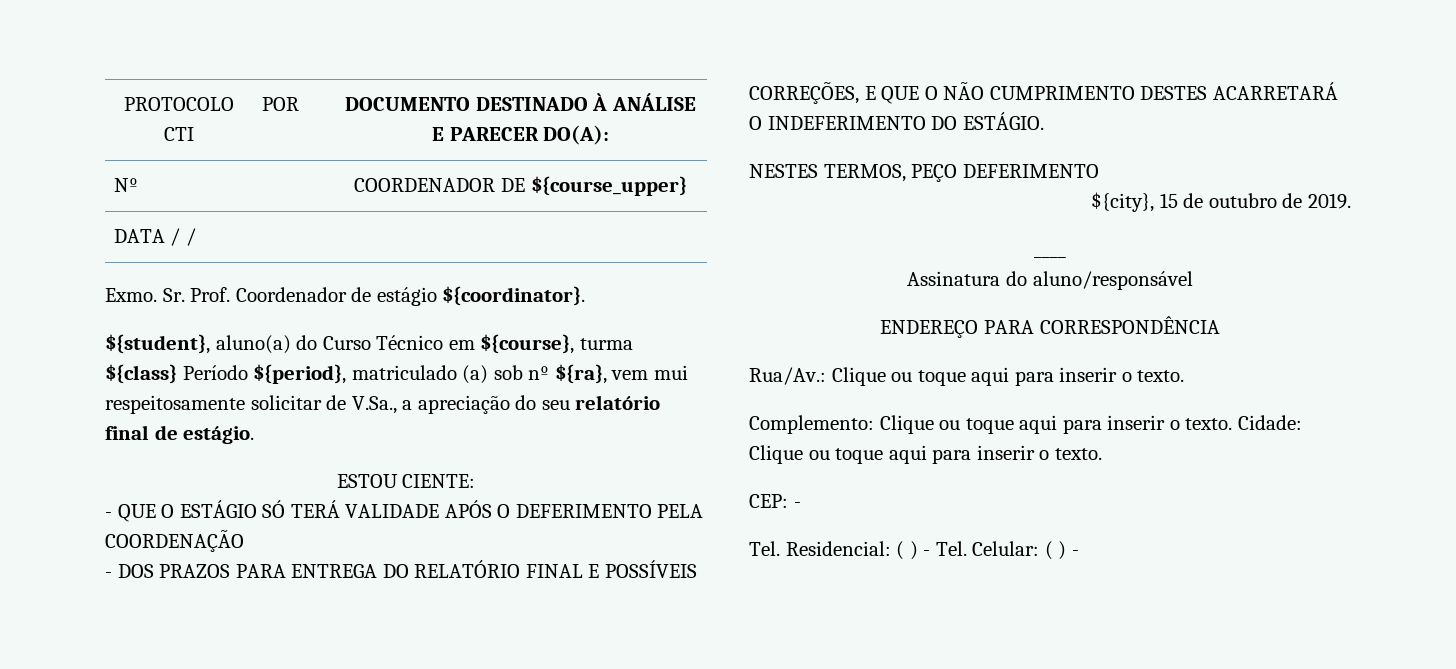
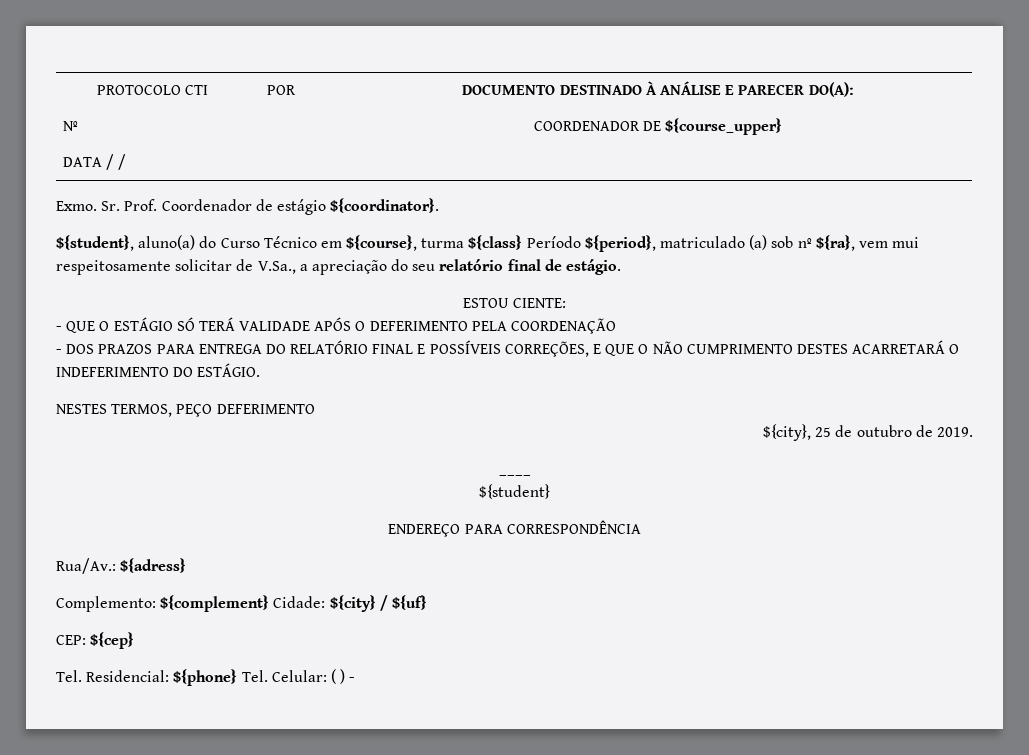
- ${city}, 15 de outubro de 2019.
+ ${city}, 25 de outubro de 2019.
- Assinatura do aluno/responsável
+ ${student}
- Rua/Av.: Clique ou toque aqui para inserir o texto.
- Complemento: Clique ou toque aqui para inserir o texto. Cidade: Clique ou toque aqui para inserir o texto.
+ Rua/Av.: ${adress}
+ Complemento: ${complement} Cidade: ${city} / ${uf}
- CEP: -
+ CEP: ${cep}
- Tel. Residencial: ( ) - Tel. Celular: ( ) -
+ Tel. Residencial: ${phone} Tel. Celular: ( ) -

